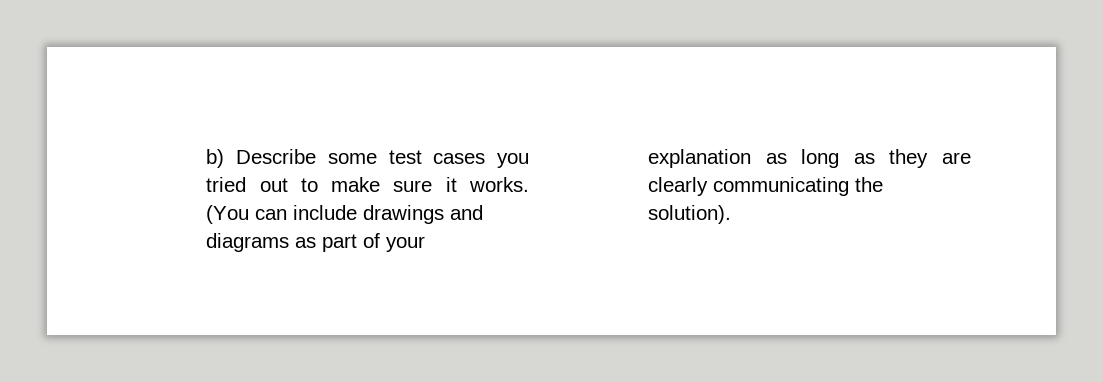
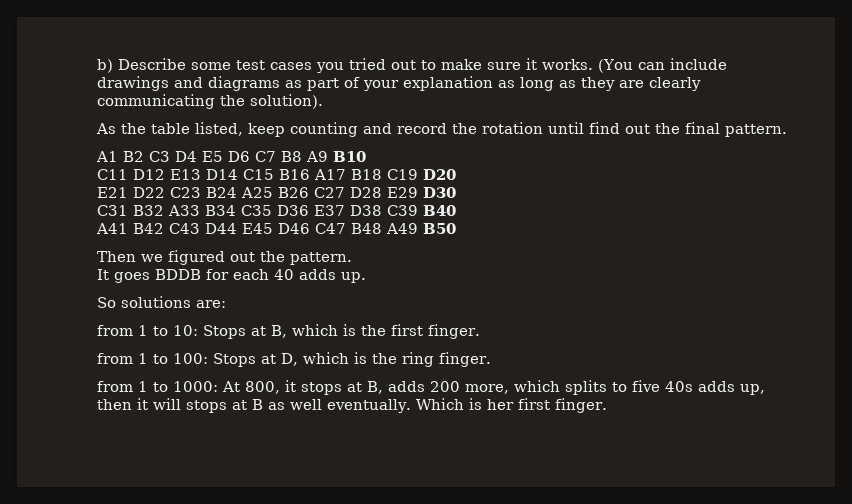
+ As the table listed, keep counting and record the rotation until find out the final pattern.
+ A1 B2 C3 D4 E5 D6 C7 B8 A9 B10
+ C11 D12 E13 D14 C15 B16 A17 B18 C19 D20
+ E21 D22 C23 B24 A25 B26 C27 D28 E29 D30
+ C31 B32 A33 B34 C35 D36 E37 D38 C39 B40
+ A41 B42 C43 D44 E45 D46 C47 B48 A49 B50
+ Then we figured out the pattern.
+ It goes BDDB for each 40 adds up.
+ So solutions are:
+ from 1 to 10: Stops at B, which is the first finger.
+ from 1 to 100: Stops at D, which is the ring finger.
+ from 1 to 1000: At 800, it stops at B, adds 200 more, which splits to five 40s adds up, then it will stops at B as well eventually. Which is her first finger.

